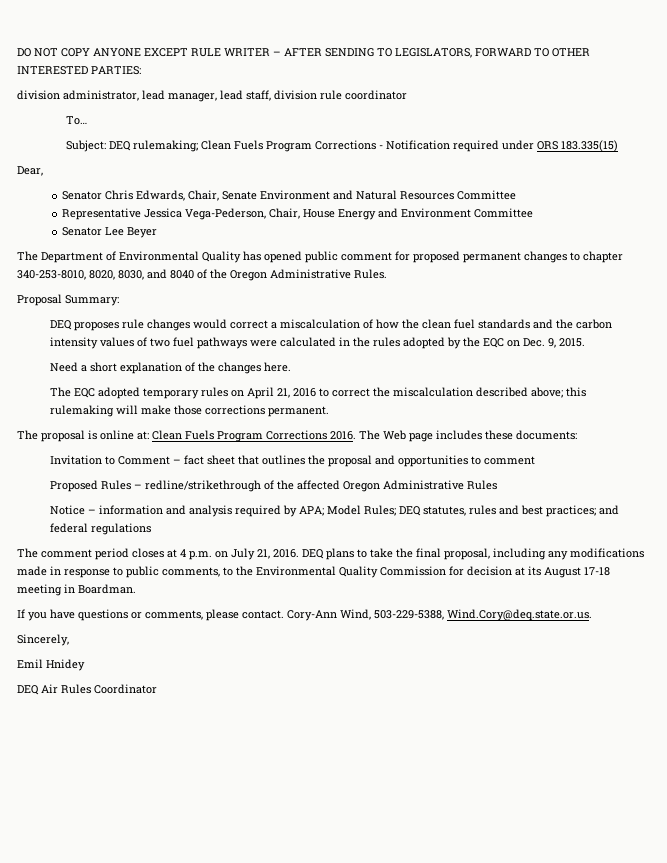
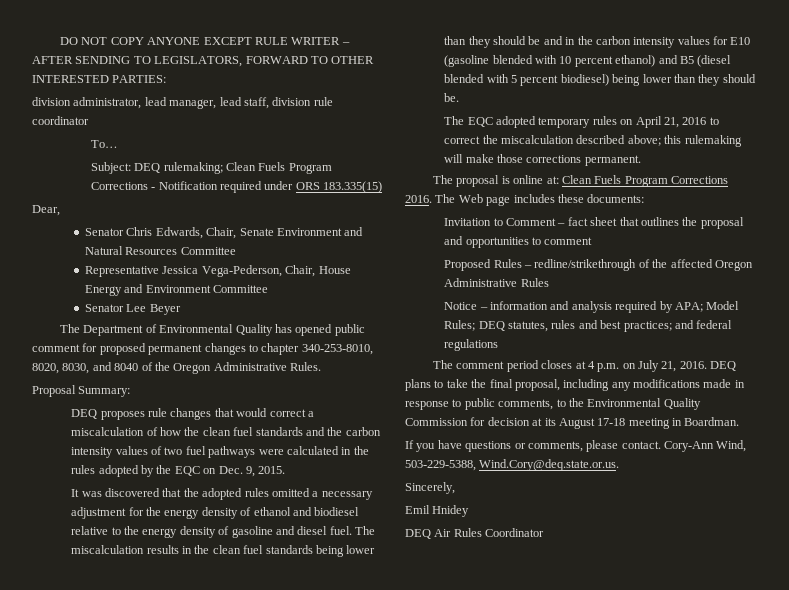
- DEQ proposes rule changes would correct a miscalculation of how the clean fuel standards and the carbon intensity values of two fuel pathways were calculated in the rules adopted by the EQC on Dec. 9, 2015.
+ DEQ proposes rule changes that would correct a miscalculation of how the clean fuel standards and the carbon intensity values of two fuel pathways were calculated in the rules adopted by the EQC on Dec. 9, 2015.
- Need a short explanation of the changes here.
+ It was discovered that the adopted rules omitted a necessary adjustment for the energy density of ethanol and biodiesel relative to the energy density of gasoline and diesel fuel. The miscalculation results in the clean fuel standards being lower than they should be and in the carbon intensity values for E10 (gasoline blended with 10 percent ethanol) and B5 (diesel blended with 5 percent biodiesel) being lower than they should be.

